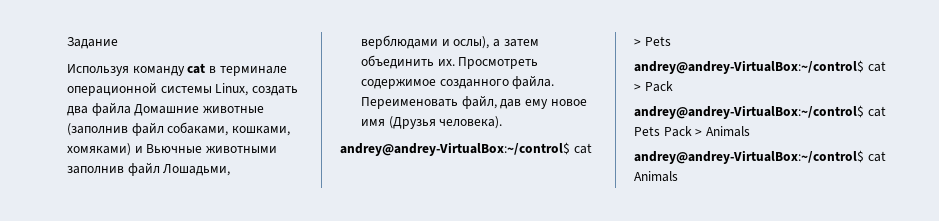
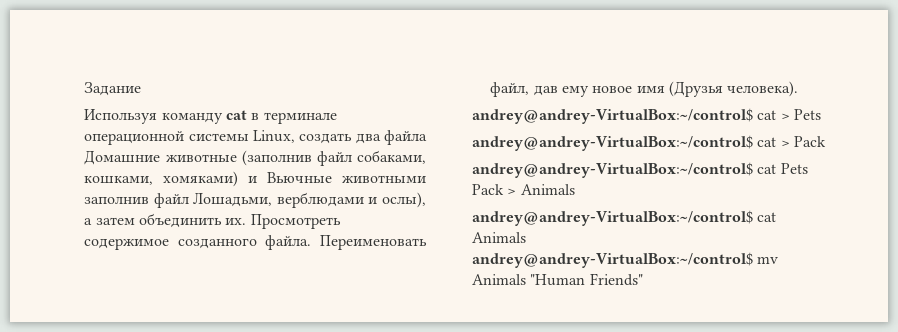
+ andrey@andrey-VirtualBox:~/control$ mv Animals "Human Friends"

